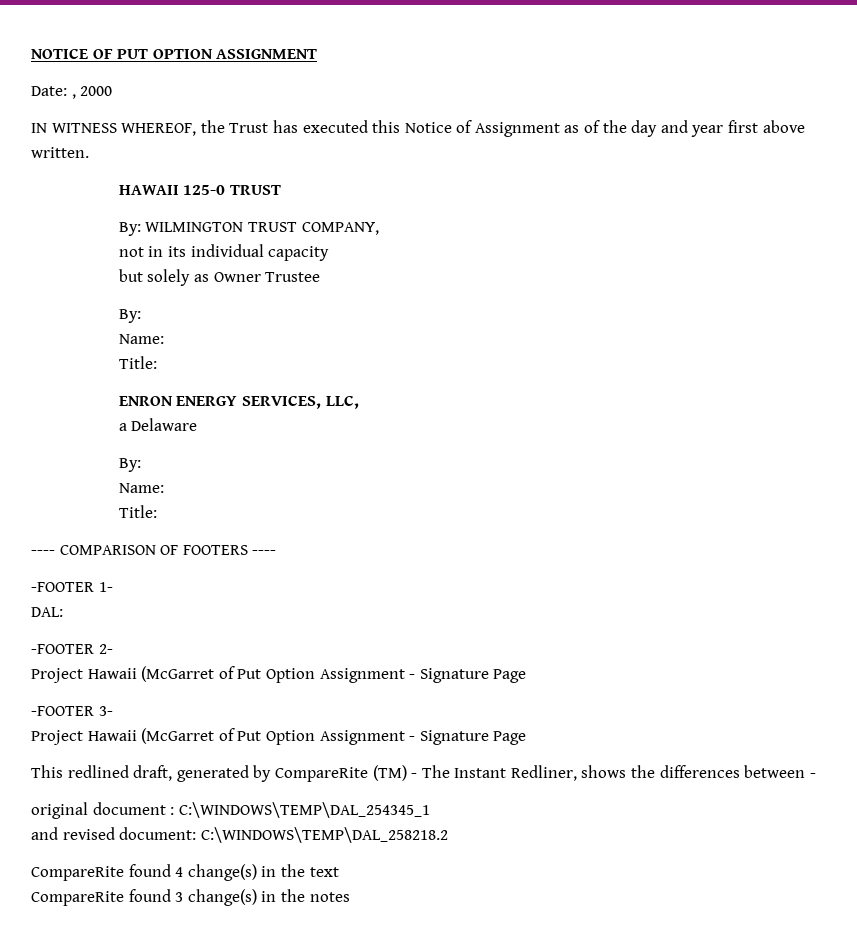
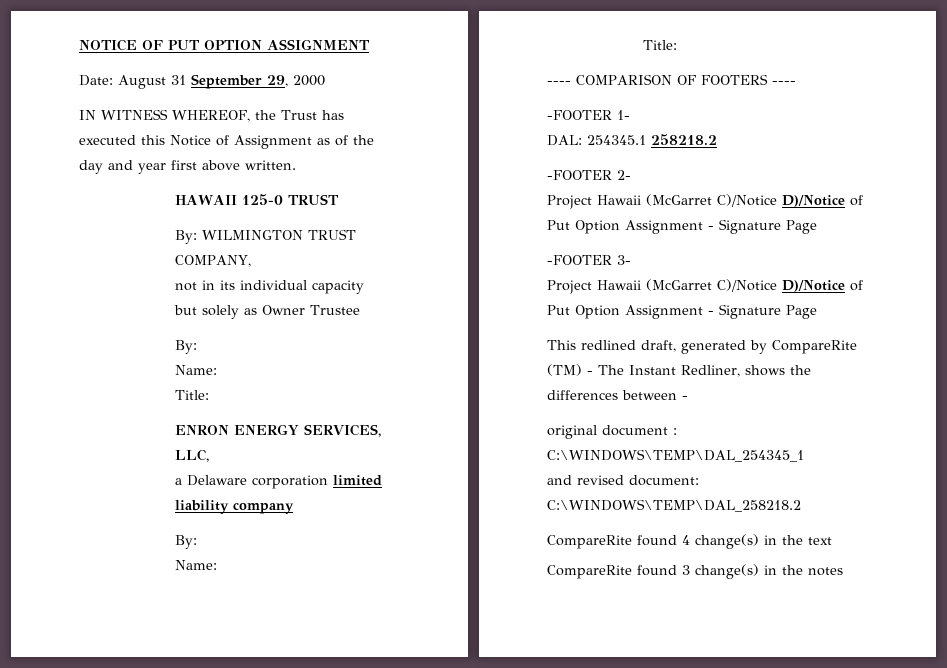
- Date: , 2000
+ Date: August 31 September 29, 2000
- a Delaware
+ a Delaware corporation limited liability company
- DAL:
+ DAL: 254345.1 258218.2
  -FOOTER 2-
- Project Hawaii (McGarret of Put Option Assignment - Signature Page
+ Project Hawaii (McGarret C)/Notice D)/Notice of Put Option Assignment - Signature Page
  -FOOTER 3-
- Project Hawaii (McGarret of Put Option Assignment - Signature Page
+ Project Hawaii (McGarret C)/Notice D)/Notice of Put Option Assignment - Signature Page

